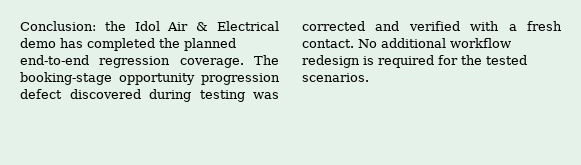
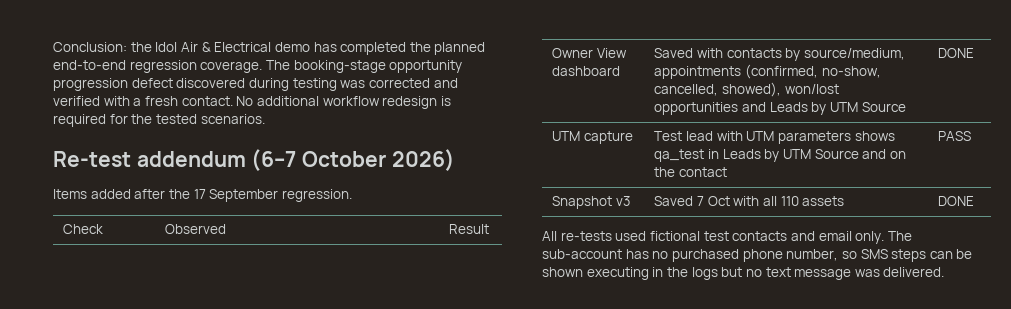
+ Re-test addendum (6–7 October 2026)
+ Items added after the 17 September regression.
+ Check | Observed | Result
+ Owner View dashboard | Saved with contacts by source/medium, appointments (confirmed, no-show, cancelled, showed), won/lost opportunities and Leads by UTM Source | DONE
+ UTM capture | Test lead with UTM parameters shows qa_test in Leads by UTM Source and on the contact | PASS
+ Snapshot v3 | Saved 7 Oct with all 110 assets | DONE
+ All re-tests used fictional test contacts and email only. The sub-account has no purchased phone number, so SMS steps can be shown executing in the logs but no text message was delivered.

